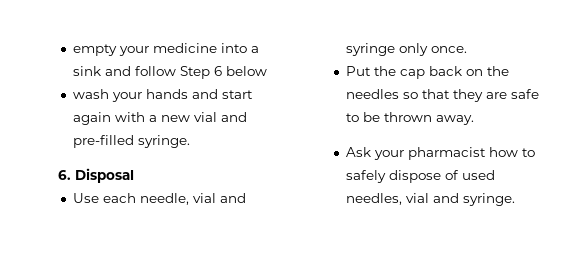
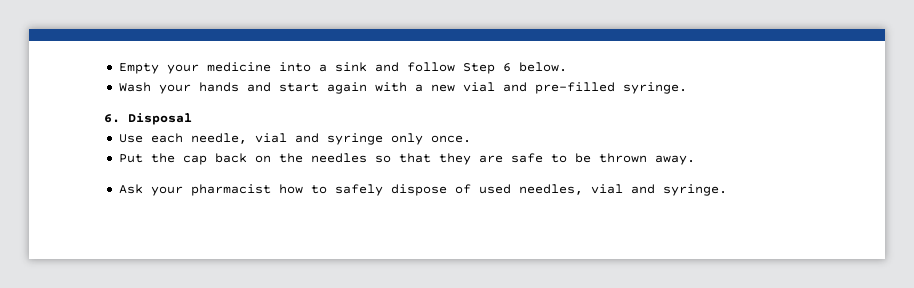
- empty your medicine into a sink and follow Step 6 below
- wash your hands and start again with a new vial and pre-filled syringe.
+ Empty your medicine into a sink and follow Step 6 below.
+ Wash your hands and start again with a new vial and pre-filled syringe.

